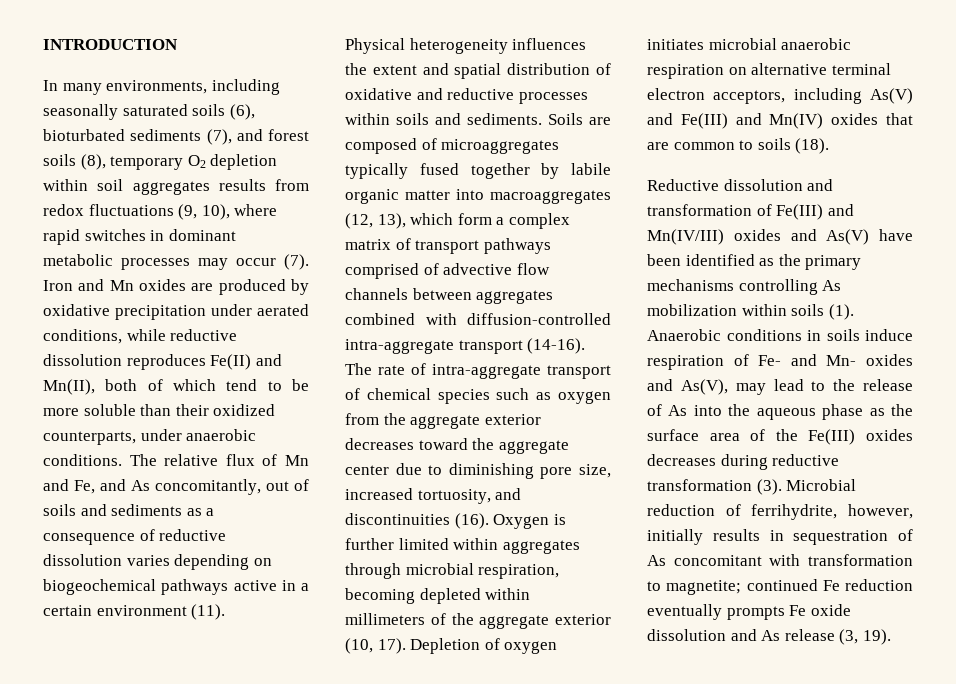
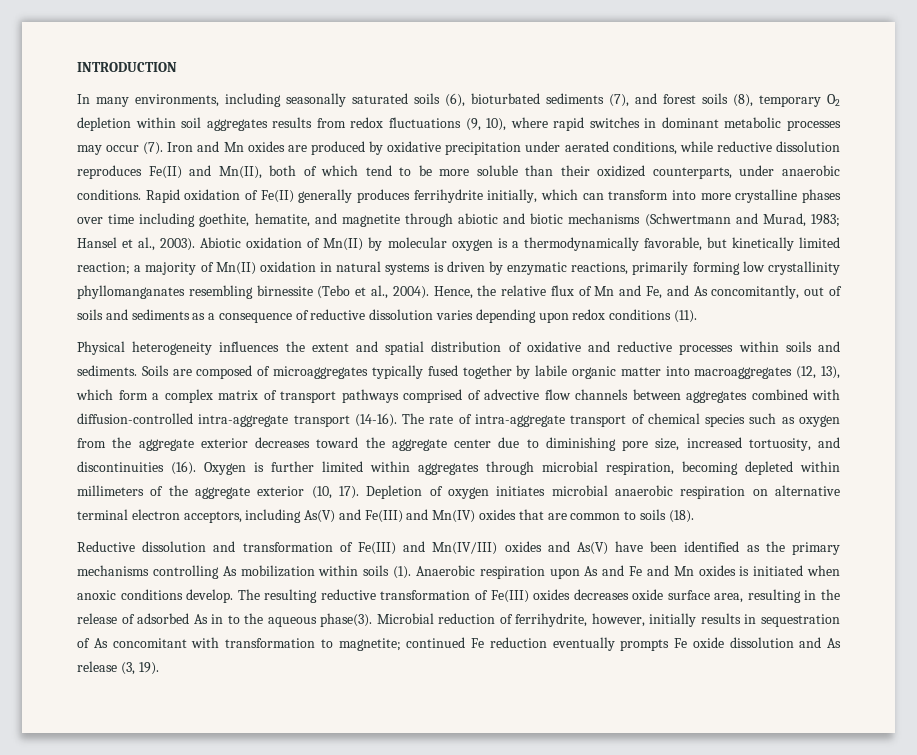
- The relative flux of Mn and Fe, and As concomitantly, out of soils and sediments as a consequence of reductive dissolution varies depending on biogeochemical pathways active in a certain environment (11).
+ Rapid oxidation of Fe(II) generally produces ferrihydrite initially, which can transform into more crystalline phases over time including goethite, hematite, and magnetite through abiotic and biotic mechanisms (Schwertmann and Murad, 1983; Hansel et al., 2003). Abiotic oxidation of Mn(II) by molecular oxygen is a thermodynamically favorable, but kinetically limited reaction; a majority of Mn(II) oxidation in natural systems is driven by enzymatic reactions, primarily forming low crystallinity phyllomanganates resembling birnessite (Tebo et al., 2004). Hence, the relative flux of Mn and Fe, and As concomitantly, out of soils and sediments as a consequence of reductive dissolution varies depending upon redox conditions (11).
- Anaerobic conditions in soils induce respiration of Fe- and Mn- oxides and As(V), may lead to the release of As into the aqueous phase as the surface area of the Fe(III) oxides decreases during reductive transformation (3).
+ Anaerobic respiration upon As and Fe and Mn oxides is initiated when anoxic conditions develop. The resulting reductive transformation of Fe(III) oxides decreases oxide surface area, resulting in the release of adsorbed As in to the aqueous phase(3).

